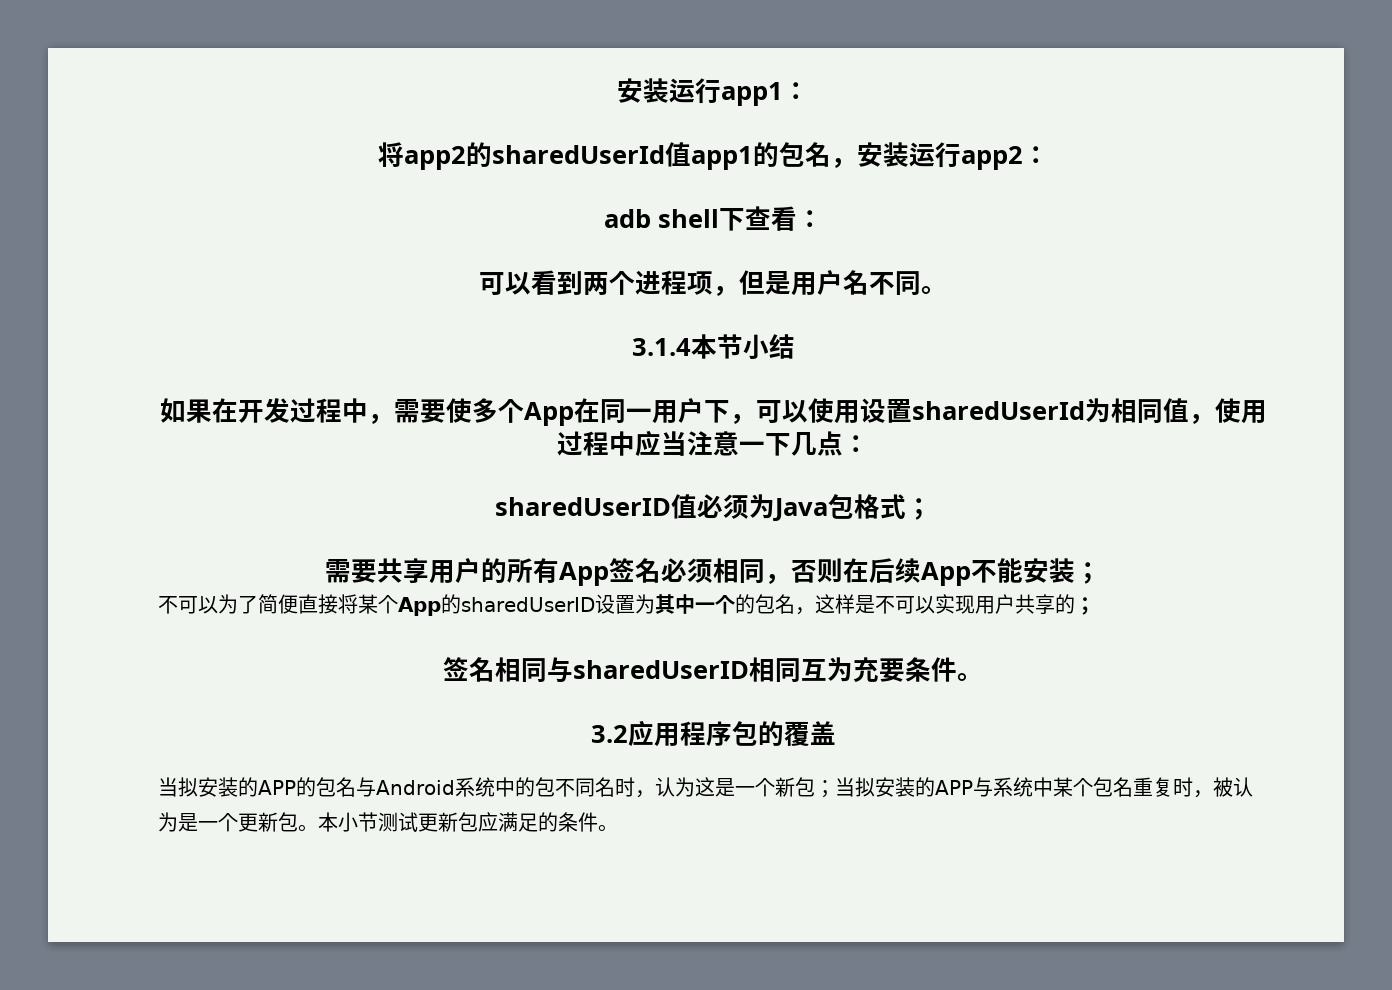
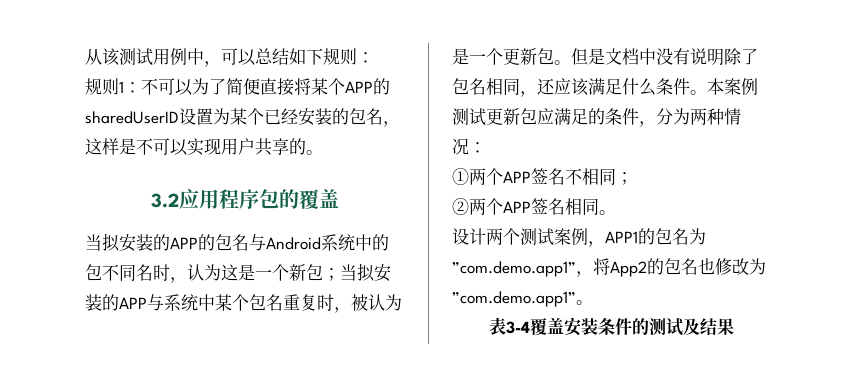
- 安装运行app1：
- 将app2的sharedUserId值app1的包名，安装运行app2：
- adb shell下查看：
- 可以看到两个进程项，但是用户名不同。
- 3.1.4本节小结
- 如果在开发过程中，需要使多个App在同一用户下，可以使用设置sharedUserId为相同值，使用过程中应当注意一下几点：
- sharedUserID值必须为Java包格式；
- 需要共享用户的所有App签名必须相同，否则在后续App不能安装；
- 不可以为了简便直接将某个App的sharedUserID设置为其中一个的包名，这样是不可以实现用户共享的；
- 签名相同与sharedUserID相同互为充要条件。
+ 从该测试用例中，可以总结如下规则：
+ 规则1：不可以为了简便直接将某个APP的sharedUserID设置为某个已经安装的包名，这样是不可以实现用户共享的。
- 本小节测试更新包应满足的条件。
+ 但是文档中没有说明除了包名相同，还应该满足什么条件。本案例测试更新包应满足的条件，分为两种情况：
+ ①两个APP签名不相同；
+ ②两个APP签名相同。
+ 设计两个测试案例，APP1的包名为”com.demo.app1”，将App2的包名也修改为”com.demo.app1”。
+ 表3-4覆盖安装条件的测试及结果

